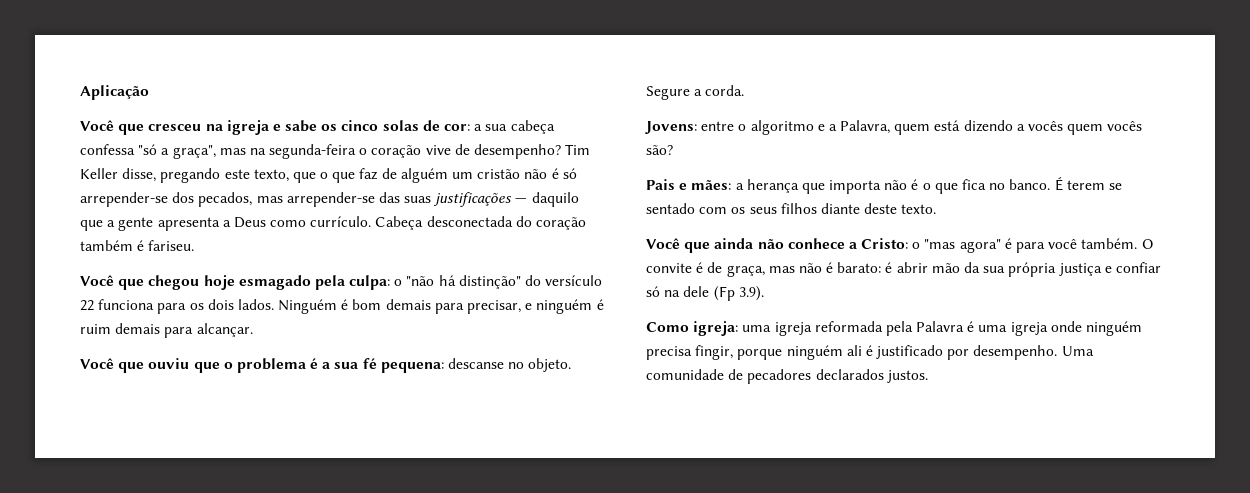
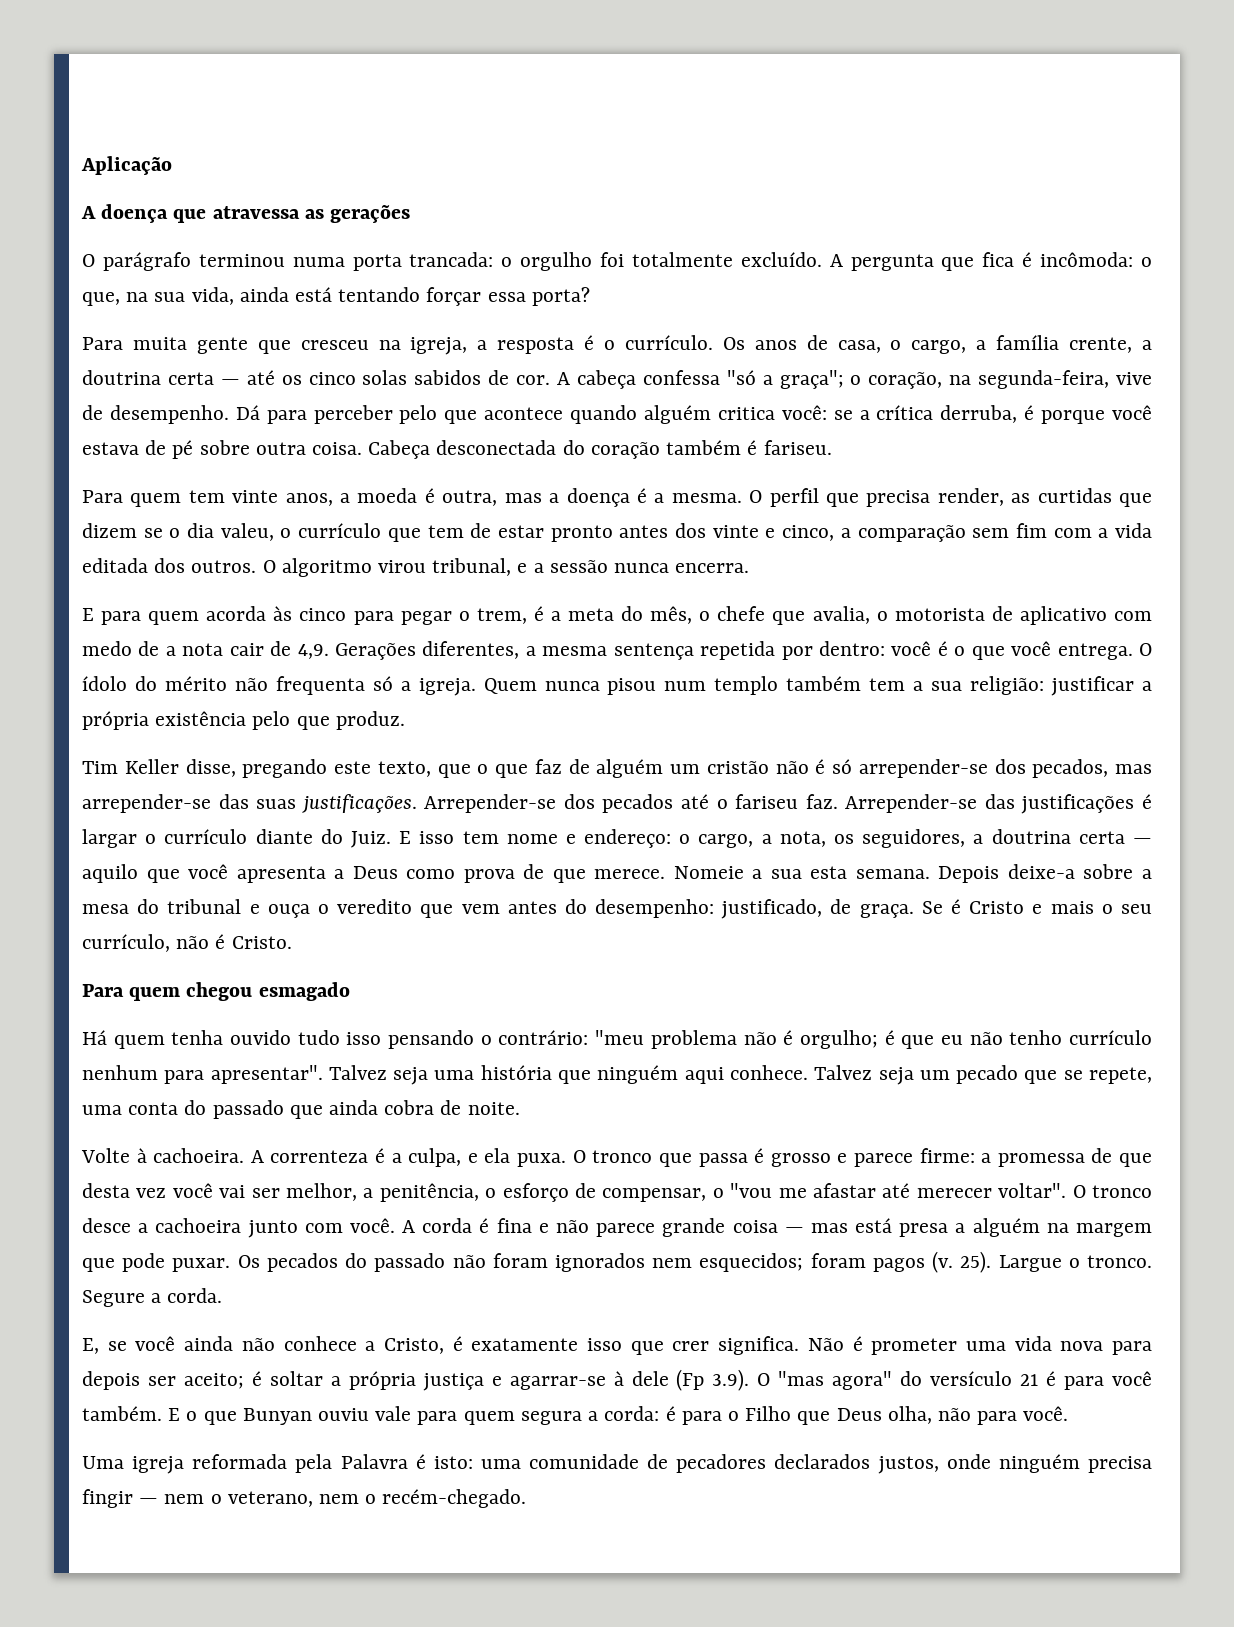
- Você que cresceu na igreja e sabe os cinco solas de cor: a sua cabeça confessa "só a graça", mas na segunda-feira o coração vive de desempenho? Tim Keller disse, pregando este texto, que o que faz de alguém um cristão não é só arrepender-se dos pecados, mas arrepender-se das suas justificações — daquilo que a gente apresenta a Deus como currículo. Cabeça desconectada do coração também é fariseu.
- Você que chegou hoje esmagado pela culpa: o "não há distinção" do versículo 22 funciona para os dois lados. Ninguém é bom demais para precisar, e ninguém é ruim demais para alcançar.
- Você que ouviu que o problema é a sua fé pequena: descanse no objeto. Segure a corda.
- Jovens: entre o algoritmo e a Palavra, quem está dizendo a vocês quem vocês são?
- Pais e mães: a herança que importa não é o que fica no banco. É terem se sentado com os seus filhos diante deste texto.
- Você que ainda não conhece a Cristo: o "mas agora" é para você também. O convite é de graça, mas não é barato: é abrir mão da sua própria justiça e confiar só na dele (Fp 3.9).
- Como igreja: uma igreja reformada pela Palavra é uma igreja onde ninguém precisa fingir, porque ninguém ali é justificado por desempenho. Uma comunidade de pecadores declarados justos.
+ A doença que atravessa as gerações
+ O parágrafo terminou numa porta trancada: o orgulho foi totalmente excluído. A pergunta que fica é incômoda: o que, na sua vida, ainda está tentando forçar essa porta?
+ Para muita gente que cresceu na igreja, a resposta é o currículo. Os anos de casa, o cargo, a família crente, a doutrina certa — até os cinco solas sabidos de cor. A cabeça confessa "só a graça"; o coração, na segunda-feira, vive de desempenho. Dá para perceber pelo que acontece quando alguém critica você: se a crítica derruba, é porque você estava de pé sobre outra coisa. Cabeça desconectada do coração também é fariseu.
+ Para quem tem vinte anos, a moeda é outra, mas a doença é a mesma. O perfil que precisa render, as curtidas que dizem se o dia valeu, o currículo que tem de estar pronto antes dos vinte e cinco, a comparação sem fim com a vida editada dos outros. O algoritmo virou tribunal, e a sessão nunca encerra.
+ E para quem acorda às cinco para pegar o trem, é a meta do mês, o chefe que avalia, o motorista de aplicativo com medo de a nota cair de 4,9. Gerações diferentes, a mesma sentença repetida por dentro: você é o que você entrega. O ídolo do mérito não frequenta só a igreja. Quem nunca pisou num templo também tem a sua religião: justificar a própria existência pelo que produz.
+ Tim Keller disse, pregando este texto, que o que faz de alguém um cristão não é só arrepender-se dos pecados, mas arrepender-se das suas justificações. Arrepender-se dos pecados até o fariseu faz. Arrepender-se das justificações é largar o currículo diante do Juiz. E isso tem nome e endereço: o cargo, a nota, os seguidores, a doutrina certa — aquilo que você apresenta a Deus como prova de que merece. Nomeie a sua esta semana. Depois deixe-a sobre a mesa do tribunal e ouça o veredito que vem antes do desempenho: justificado, de graça. Se é Cristo e mais o seu currículo, não é Cristo.
+ Para quem chegou esmagado
+ Há quem tenha ouvido tudo isso pensando o contrário: "meu problema não é orgulho; é que eu não tenho currículo nenhum para apresentar". Talvez seja uma história que ninguém aqui conhece. Talvez seja um pecado que se repete, uma conta do passado que ainda cobra de noite.
+ Volte à cachoeira. A correnteza é a culpa, e ela puxa. O tronco que passa é grosso e parece firme: a promessa de que desta vez você vai ser melhor, a penitência, o esforço de compensar, o "vou me afastar até merecer voltar". O tronco desce a cachoeira junto com você. A corda é fina e não parece grande coisa — mas está presa a alguém na margem que pode puxar. Os pecados do passado não foram ignorados nem esquecidos; foram pagos (v. 25). Largue o tronco. Segure a corda.
+ E, se você ainda não conhece a Cristo, é exatamente isso que crer significa. Não é prometer uma vida nova para depois ser aceito; é soltar a própria justiça e agarrar-se à dele (Fp 3.9). O "mas agora" do versículo 21 é para você também. E o que Bunyan ouviu vale para quem segura a corda: é para o Filho que Deus olha, não para você.
+ Uma igreja reformada pela Palavra é isto: uma comunidade de pecadores declarados justos, onde ninguém precisa fingir — nem o veterano, nem o recém-chegado.

